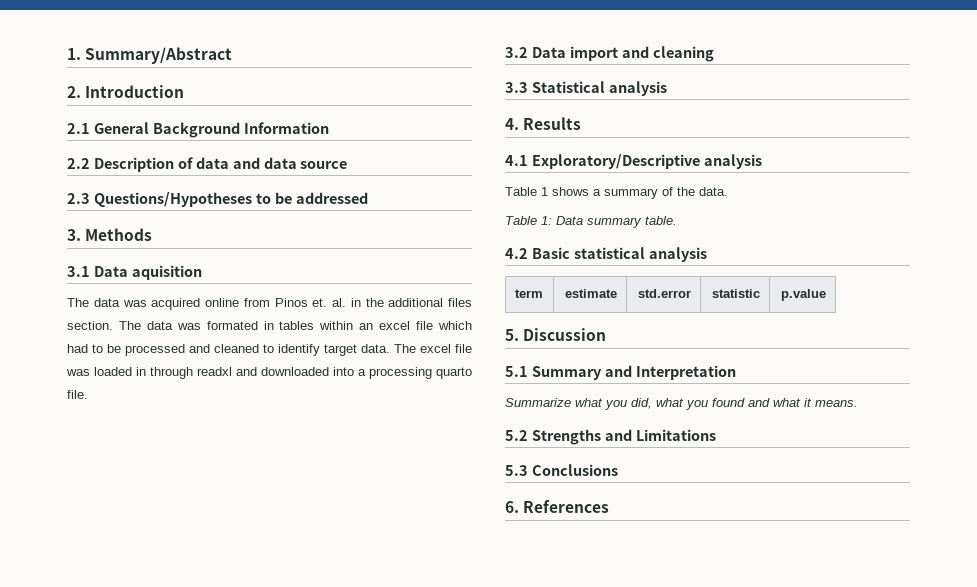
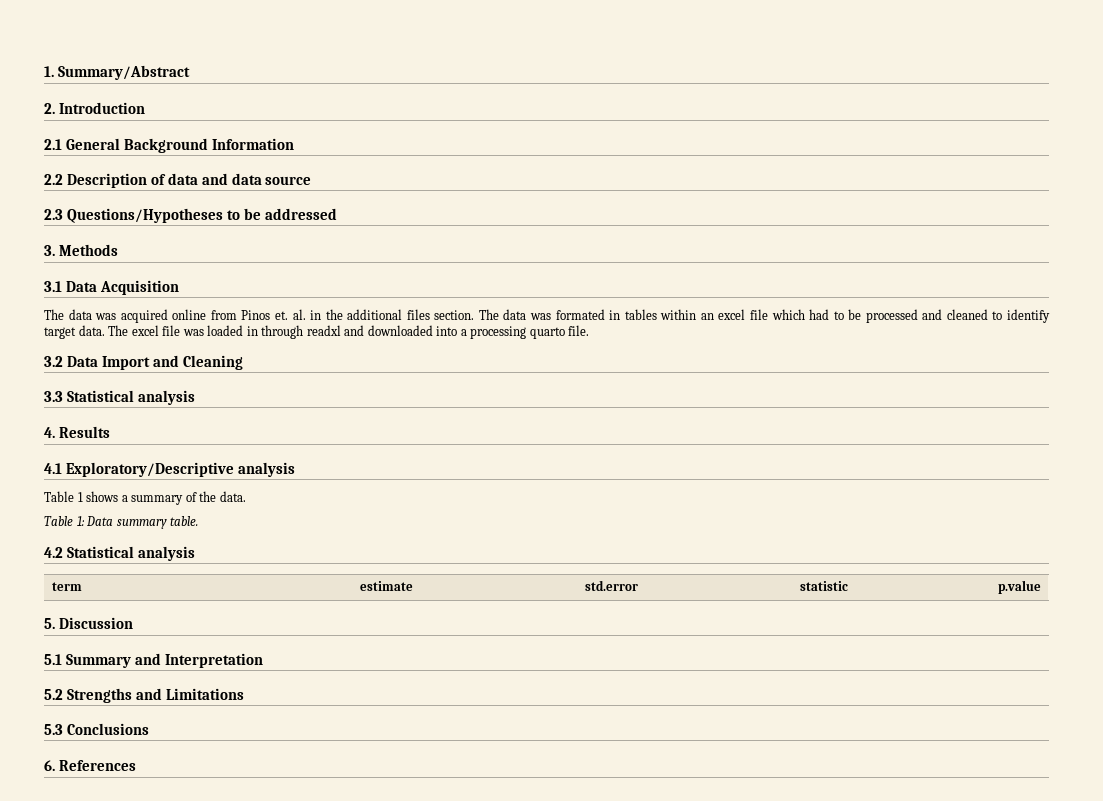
- 3.1 Data aquisition
+ 3.1 Data Acquisition
- 3.2 Data import and cleaning
+ 3.2 Data Import and Cleaning
- 4.2 Basic statistical analysis
+ 4.2 Statistical analysis
- Summarize what you did, what you found and what it means.

